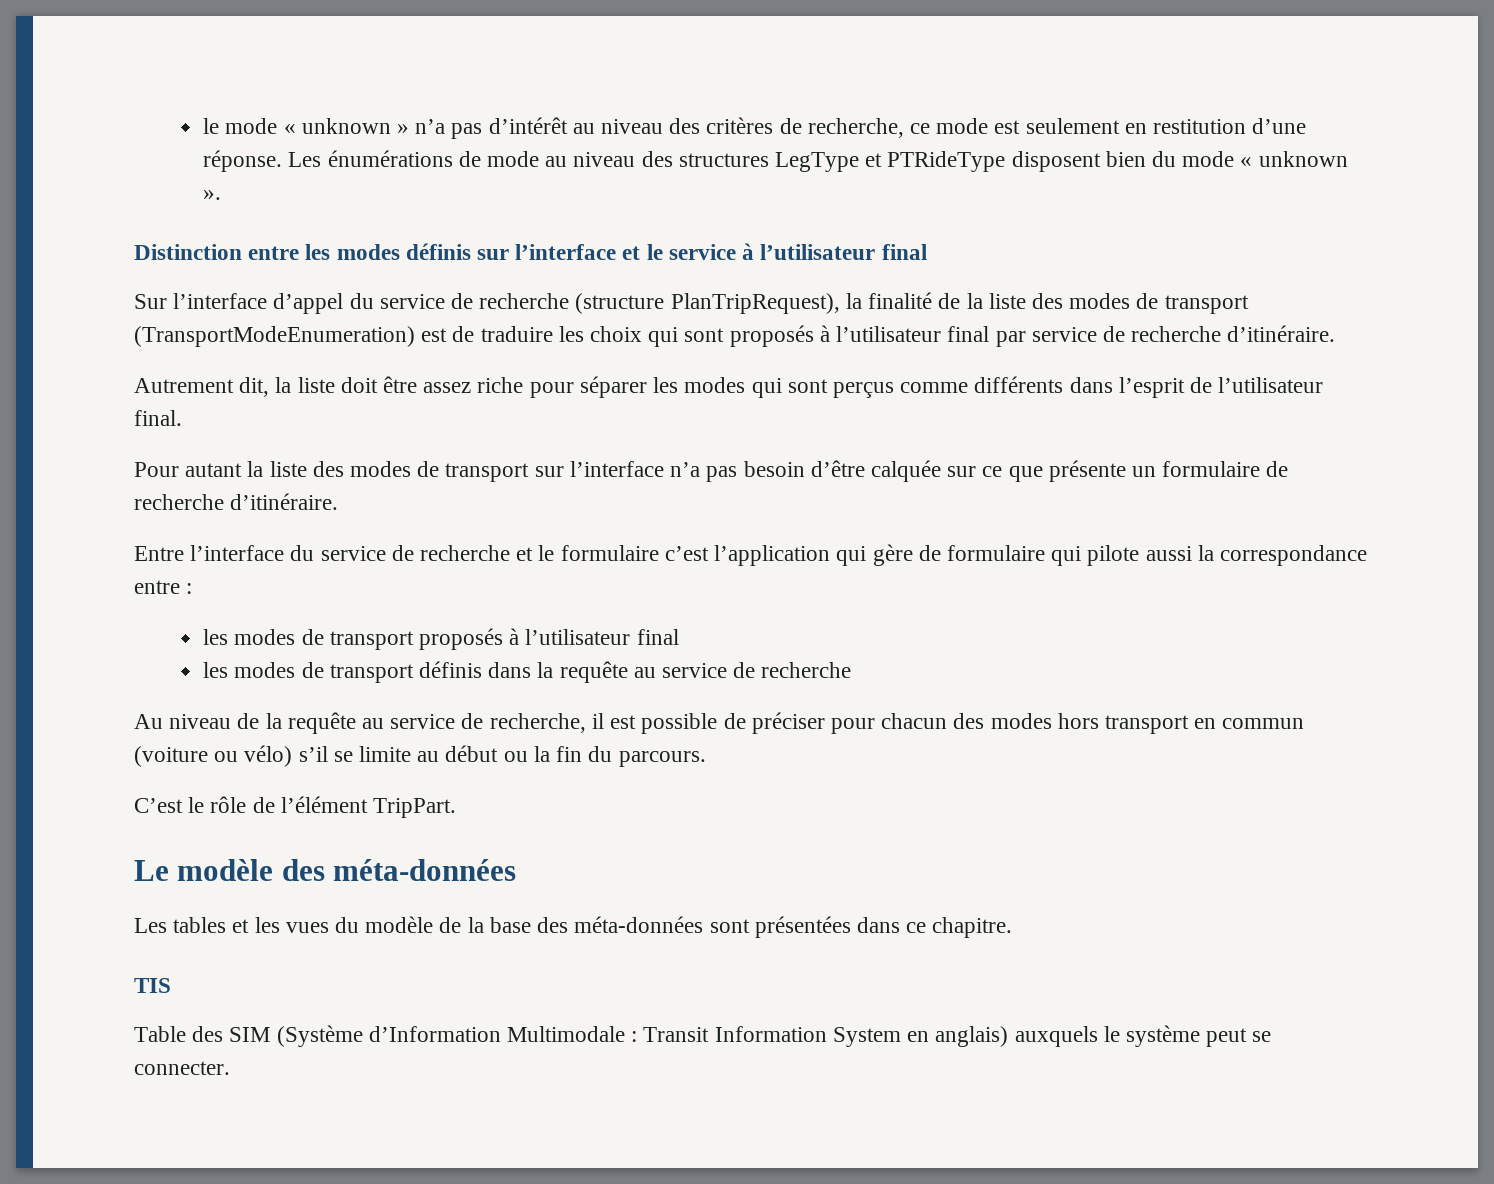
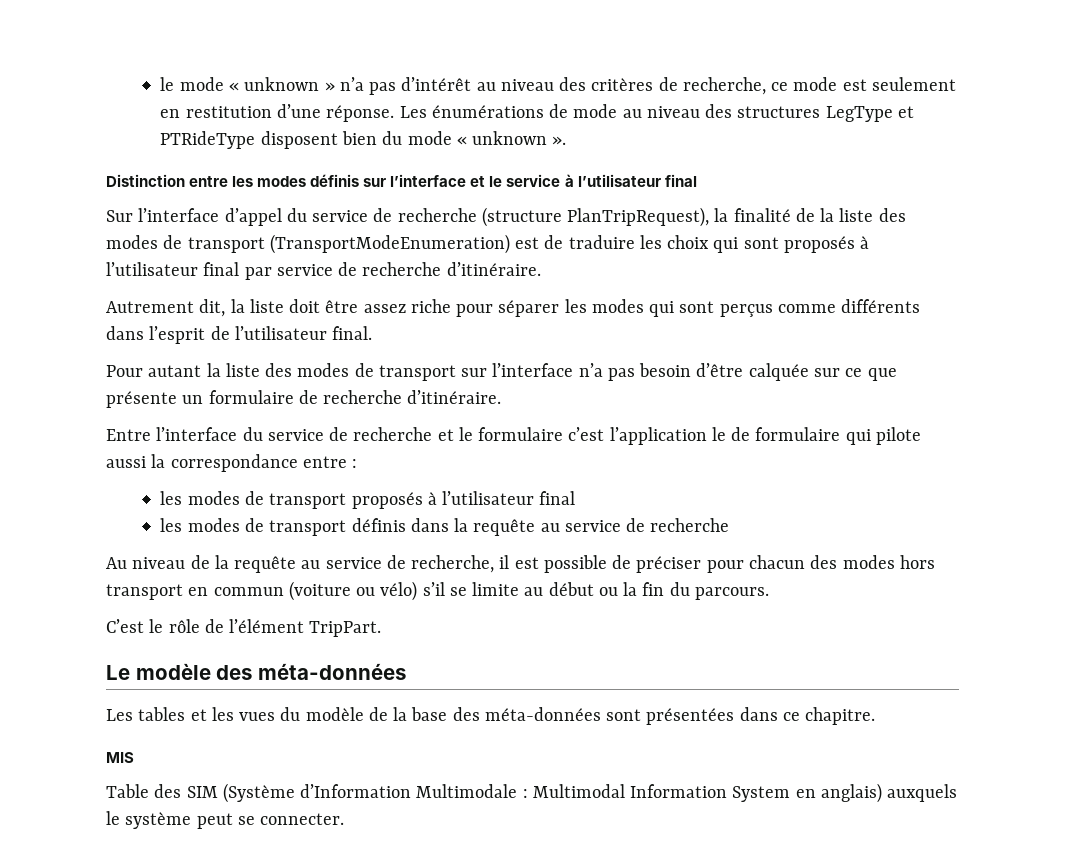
- Entre l’interface du service de recherche et le formulaire c’est l’application qui gère de formulaire qui pilote aussi la correspondance entre :
+ Entre l’interface du service de recherche et le formulaire c’est l’application le de formulaire qui pilote aussi la correspondance entre :
- TIS
+ MIS
- Table des SIM (Système d’Information Multimodale : Transit Information System en anglais) auxquels le système peut se connecter.
+ Table des SIM (Système d’Information Multimodale : Multimodal Information System en anglais) auxquels le système peut se connecter.

